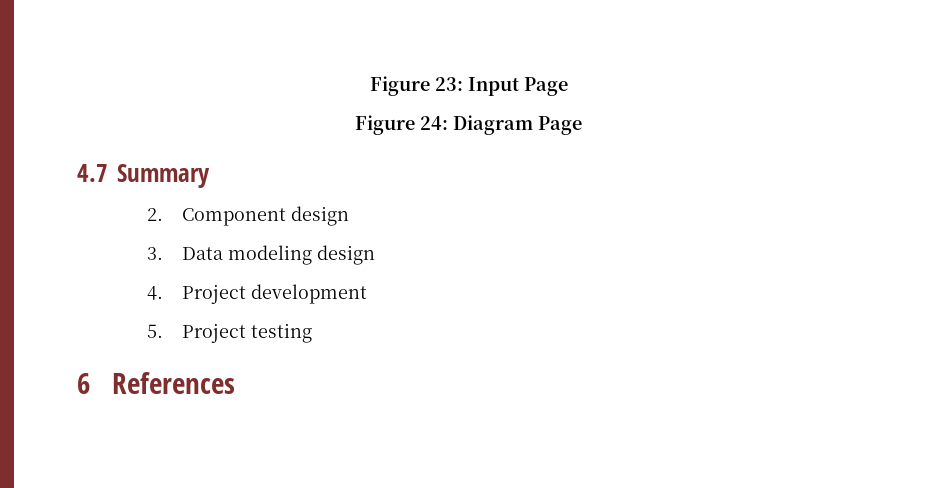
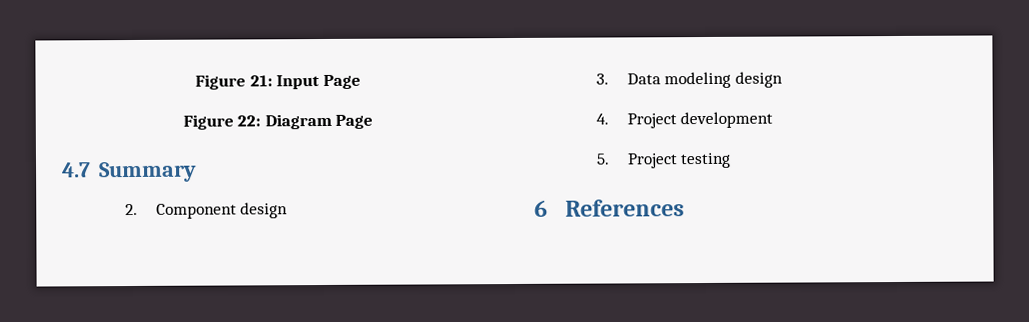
- Figure 23: Input Page
+ Figure 21: Input Page
- Figure 24: Diagram Page
+ Figure 22: Diagram Page

